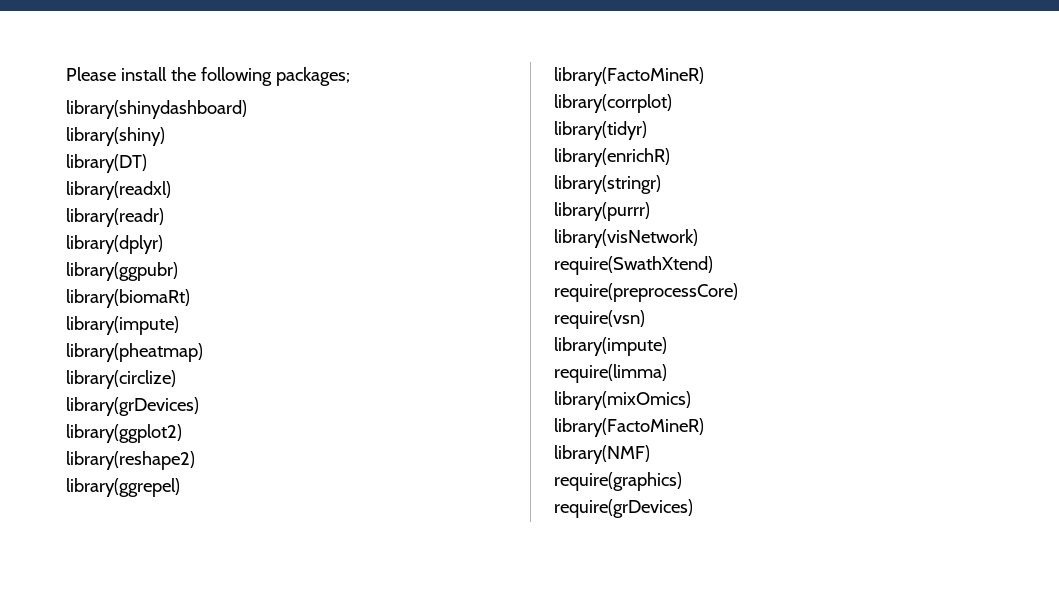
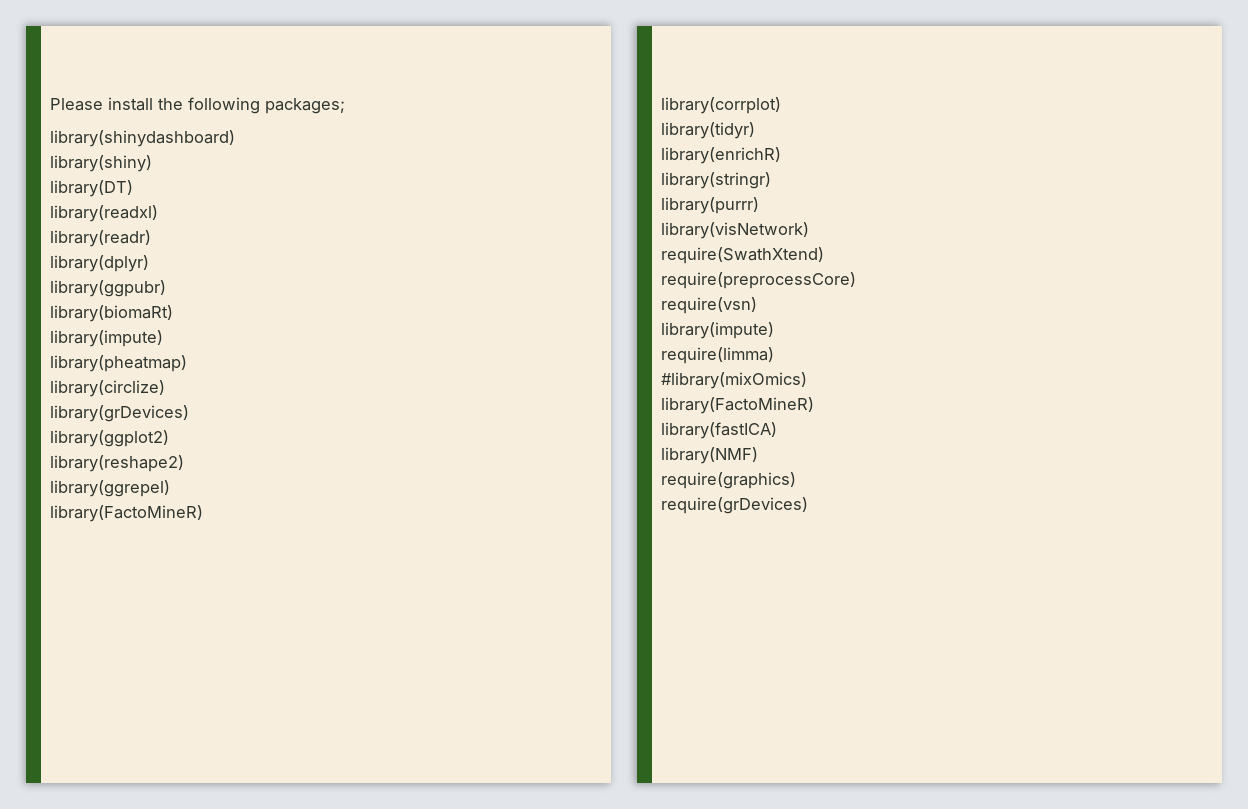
- library(mixOmics)
+ #library(mixOmics)
  library(FactoMineR)
+ library(fastICA)

